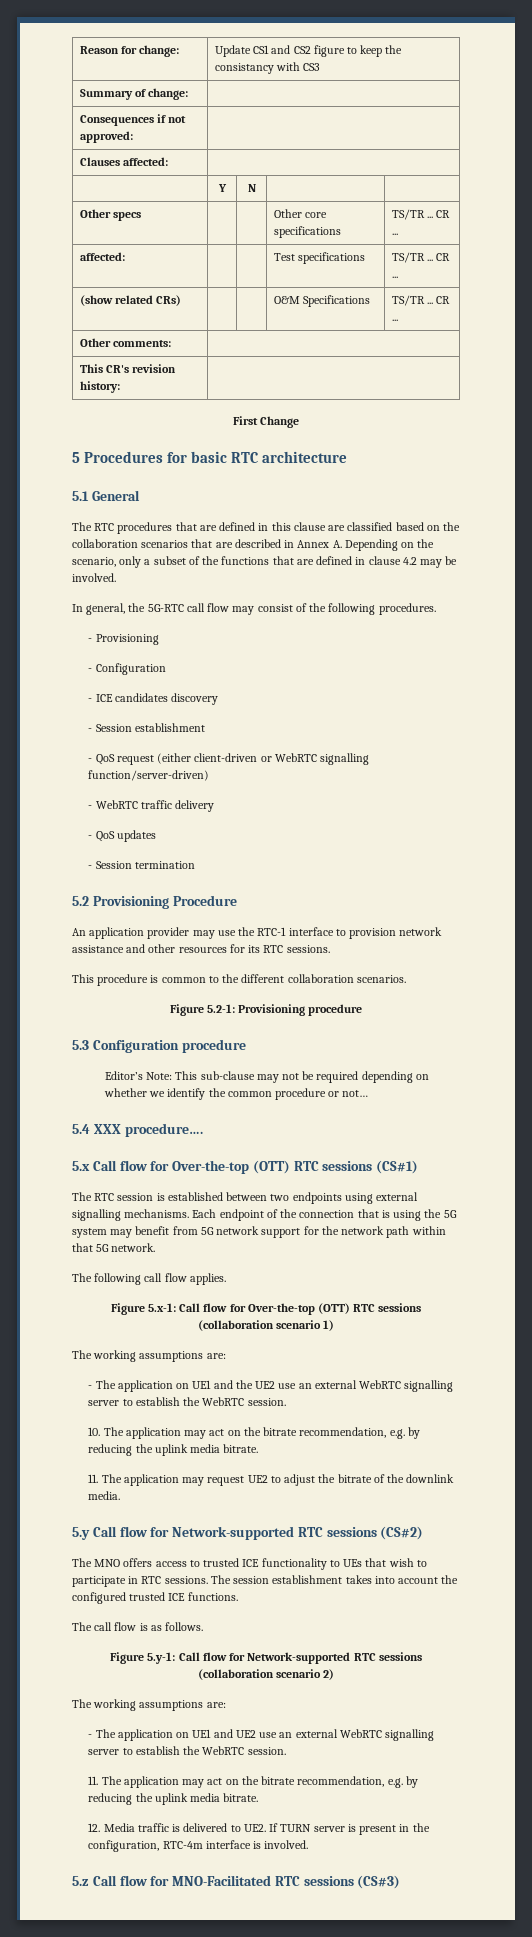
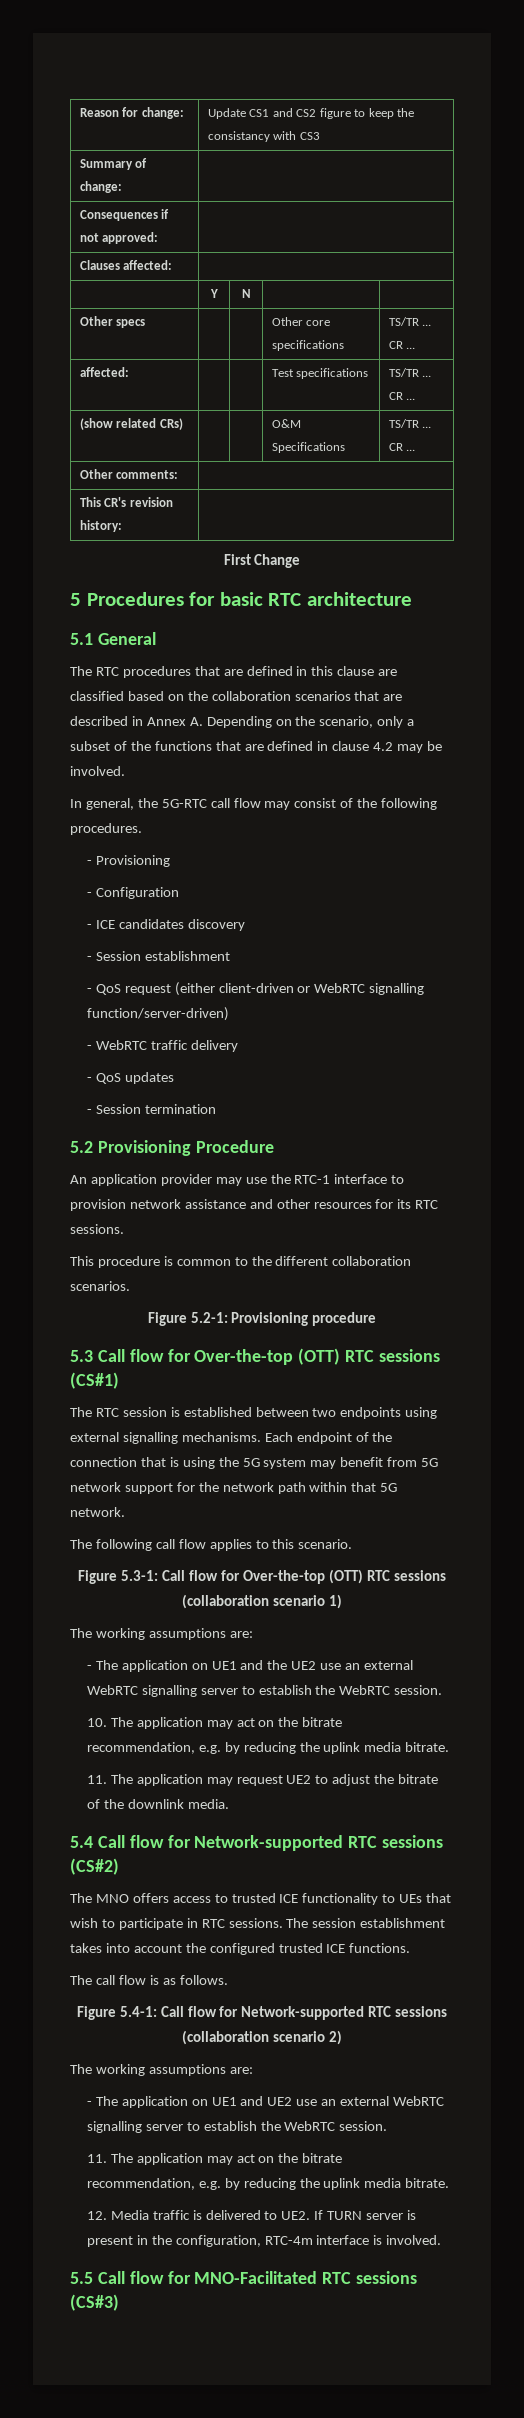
- 5.3 Configuration procedure
- Editor’s Note: This sub-clause may not be required depending on whether we identify the common procedure or not…
- 5.4 XXX procedure….
- 5.x Call flow for Over-the-top (OTT) RTC sessions (CS#1)
+ 5.3 Call flow for Over-the-top (OTT) RTC sessions (CS#1)
- The following call flow applies.
- Figure 5.x-1: Call flow for Over-the-top (OTT) RTC sessions (collaboration scenario 1)
+ The following call flow applies to this scenario.
+ Figure 5.3-1: Call flow for Over-the-top (OTT) RTC sessions (collaboration scenario 1)
- 5.y Call flow for Network-supported RTC sessions (CS#2)
+ 5.4 Call flow for Network-supported RTC sessions (CS#2)
- Figure 5.y-1: Call flow for Network-supported RTC sessions (collaboration scenario 2)
+ Figure 5.4-1: Call flow for Network-supported RTC sessions (collaboration scenario 2)
- 5.z Call flow for MNO-Facilitated RTC sessions (CS#3)
+ 5.5 Call flow for MNO-Facilitated RTC sessions (CS#3)

